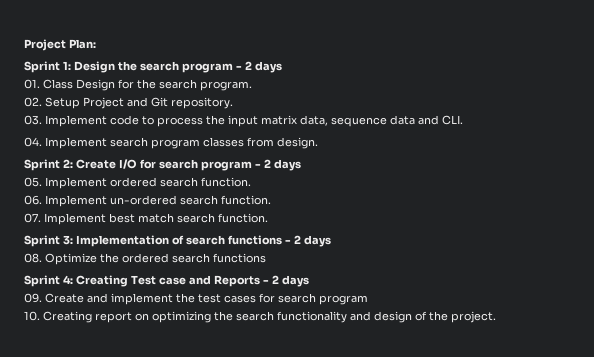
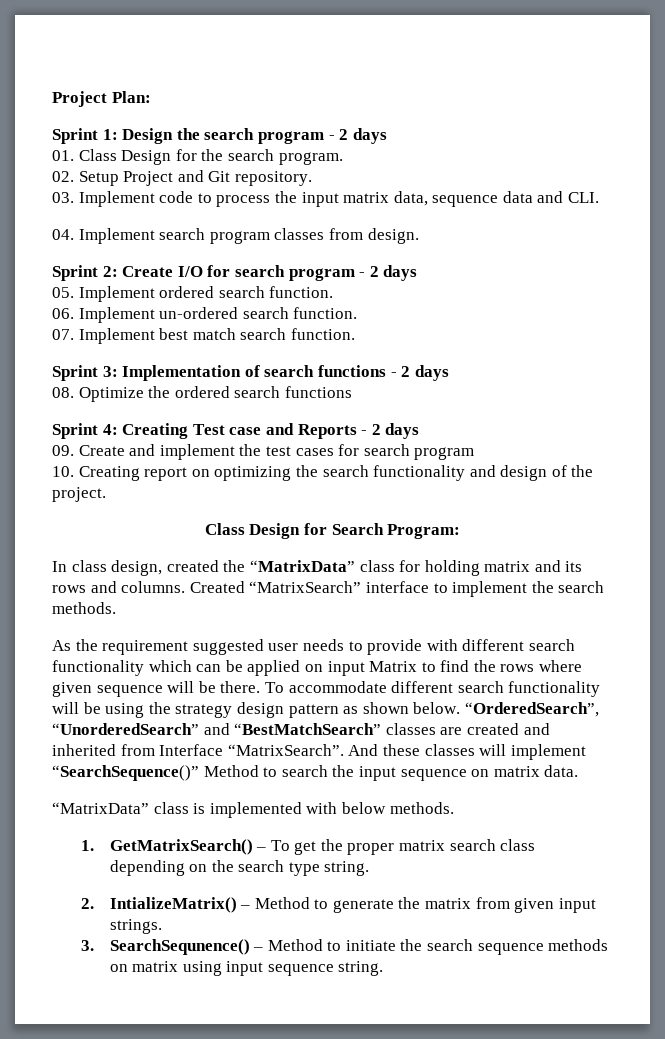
+ Class Design for Search Program:
+ In class design, created the “MatrixData” class for holding matrix and its rows and columns. Created “MatrixSearch” interface to implement the search methods.
+ As the requirement suggested user needs to provide with different search functionality which can be applied on input Matrix to find the rows where given sequence will be there. To accommodate different search functionality will be using the strategy design pattern as shown below. “OrderedSearch”, “UnorderedSearch” and “BestMatchSearch” classes are created and inherited from Interface “MatrixSearch”. And these classes will implement “SearchSequence()” Method to search the input sequence on matrix data.
+ “MatrixData” class is implemented with below methods.
+ 1. GetMatrixSearch() – To get the proper matrix search class depending on the search type string.
+ 2. IntializeMatrix() – Method to generate the matrix from given input strings.
+ 3. SearchSequnence() – Method to initiate the search sequence methods on matrix using input sequence string.

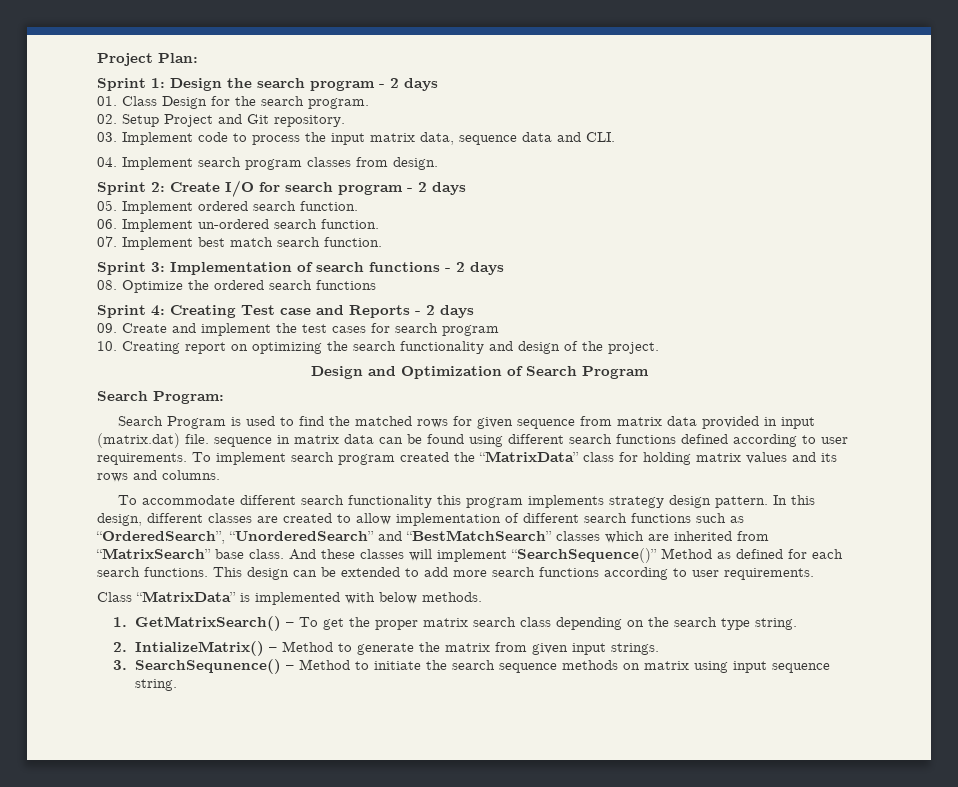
- Class Design for Search Program:
- In class design, created the “MatrixData” class for holding matrix and its rows and columns. Created “MatrixSearch” interface to implement the search methods.
- As the requirement suggested user needs to provide with different search functionality which can be applied on input Matrix to find the rows where given sequence will be there. To accommodate different search functionality will be using the strategy design pattern as shown below. “OrderedSearch”, “UnorderedSearch” and “BestMatchSearch” classes are created and inherited from Interface “MatrixSearch”.
+ Design and Optimization of Search Program
+ Search Program:
+ Search Program is used to find the matched rows for given sequence from matrix data provided in input (matrix.dat) file. sequence in matrix data can be found using different search functions defined according to user requirements. To implement search program created the “MatrixData” class for holding matrix values and its rows and columns.
+ To accommodate different search functionality this program implements strategy design pattern. In this design, different classes are created to allow implementation of different search functions such as “OrderedSearch”, “UnorderedSearch” and “BestMatchSearch” classes which are inherited from “MatrixSearch” base class.
- And these classes will implement “SearchSequence()” Method to search the input sequence on matrix data.
- “MatrixData” class is implemented with below methods.
+ And these classes will implement “SearchSequence()” Method as defined for each search functions. This design can be extended to add more search functions according to user requirements.
+ Class “MatrixData” is implemented with below methods.

